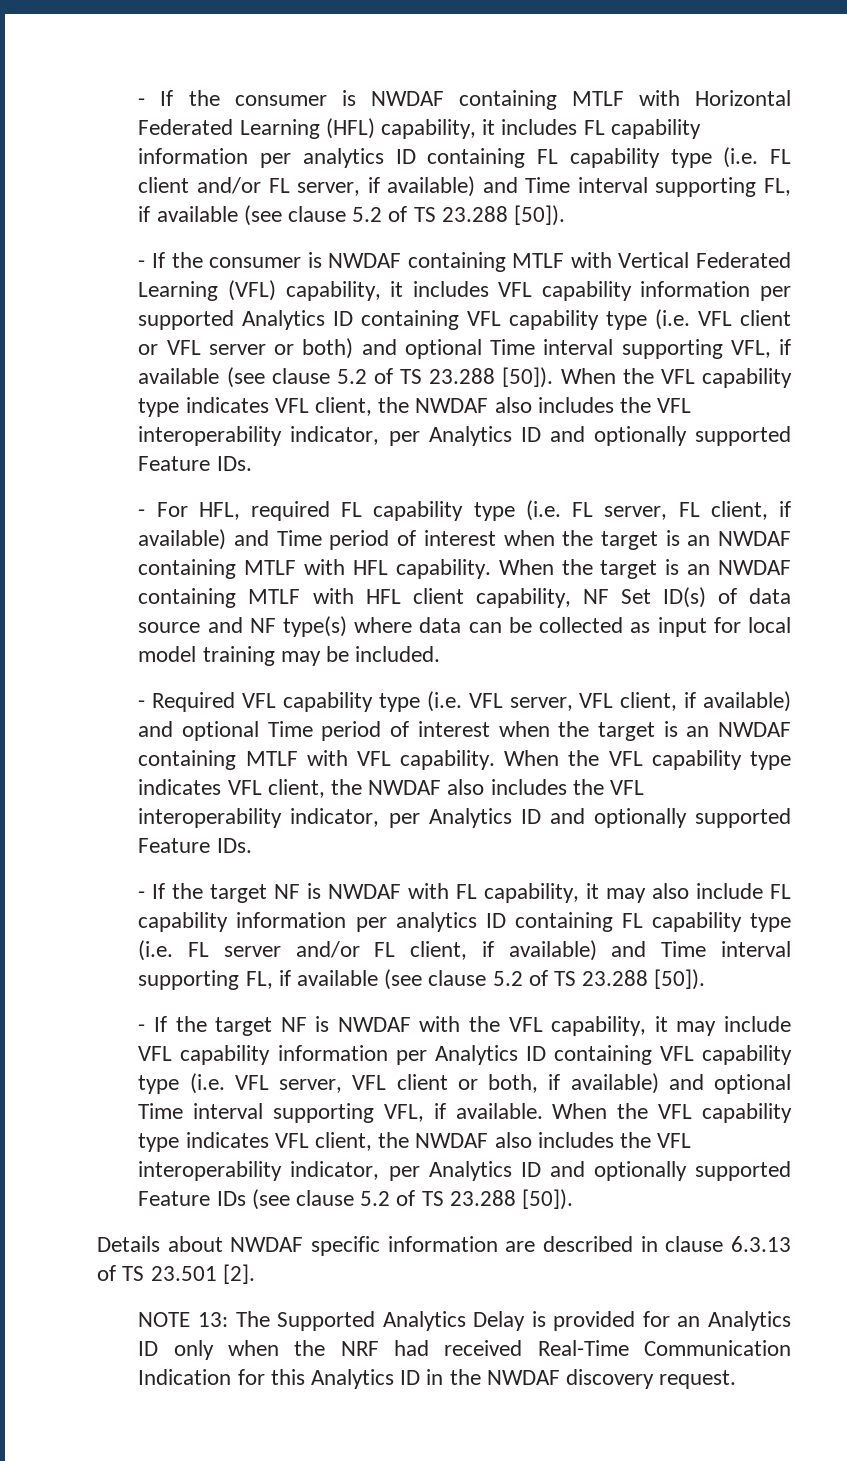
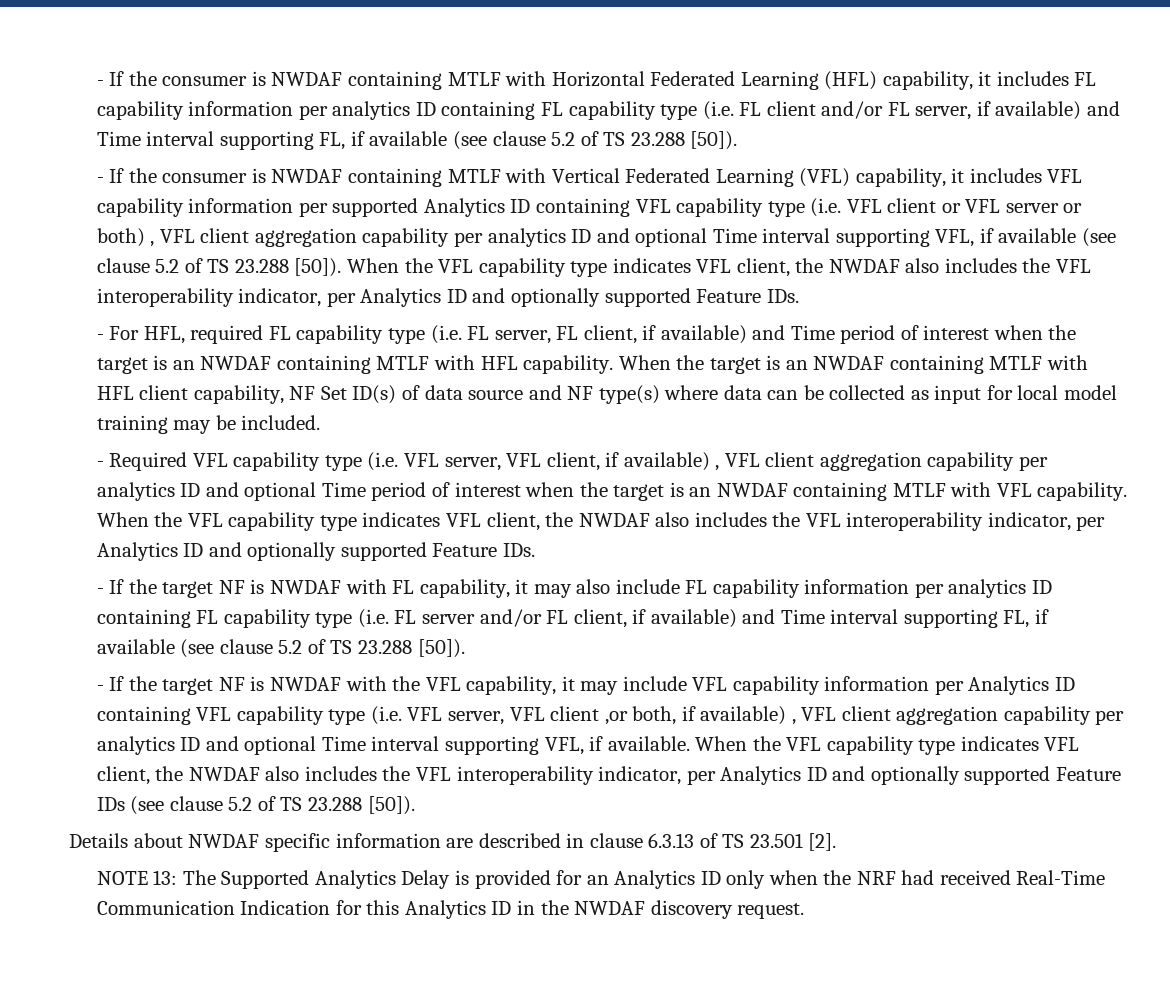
- - If the consumer is NWDAF containing MTLF with Vertical Federated Learning (VFL) capability, it includes VFL capability information per supported Analytics ID containing VFL capability type (i.e. VFL client or VFL server or both) and optional Time interval supporting VFL, if available (see clause 5.2 of TS 23.288 [50]).
+ - If the consumer is NWDAF containing MTLF with Vertical Federated Learning (VFL) capability, it includes VFL capability information per supported Analytics ID containing VFL capability type (i.e. VFL client or VFL server or both) , VFL client aggregation capability per analytics ID and optional Time interval supporting VFL, if available (see clause 5.2 of TS 23.288 [50]).
- - Required VFL capability type (i.e. VFL server, VFL client, if available) and optional Time period of interest when the target is an NWDAF containing MTLF with VFL capability.
+ - Required VFL capability type (i.e. VFL server, VFL client, if available) , VFL client aggregation capability per analytics ID and optional Time period of interest when the target is an NWDAF containing MTLF with VFL capability.
- - If the target NF is NWDAF with the VFL capability, it may include VFL capability information per Analytics ID containing VFL capability type (i.e. VFL server, VFL client or both, if available) and optional Time interval supporting VFL, if available.
+ - If the target NF is NWDAF with the VFL capability, it may include VFL capability information per Analytics ID containing VFL capability type (i.e. VFL server, VFL client ,or both, if available) , VFL client aggregation capability per analytics ID and optional Time interval supporting VFL, if available.

